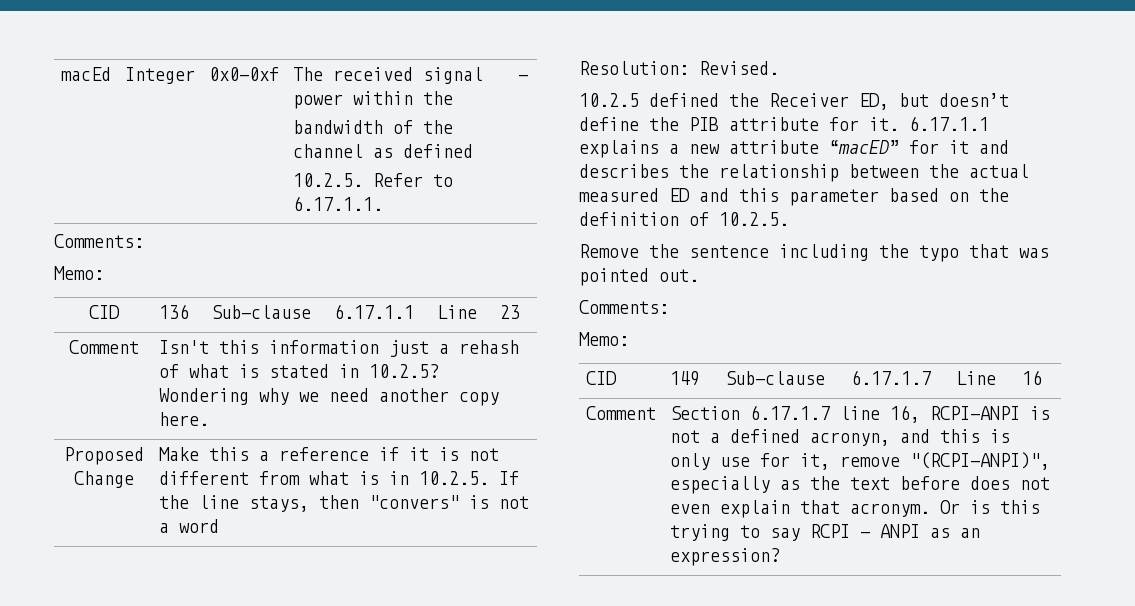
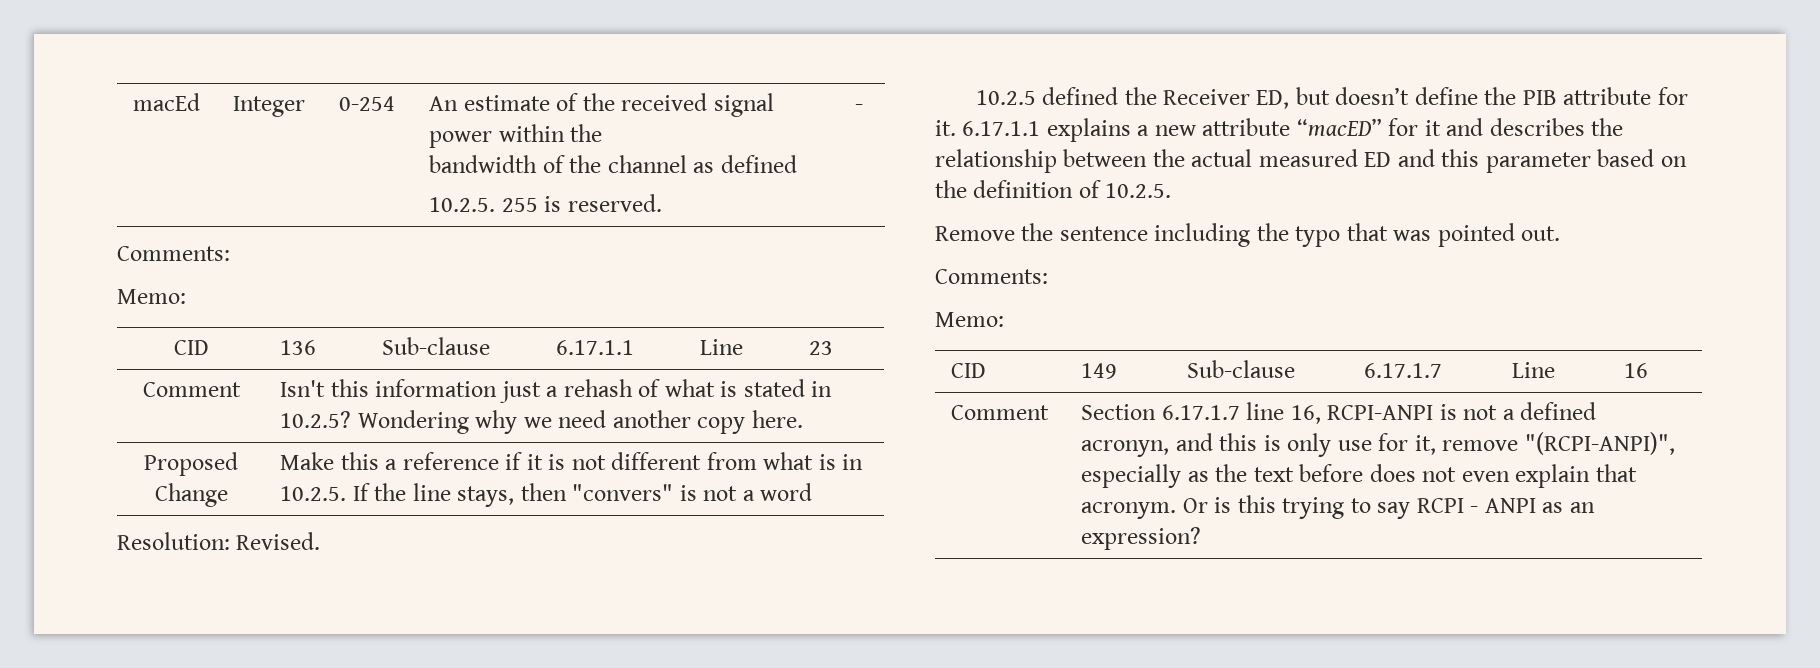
- macEd | Integer | 0x0-0xf | The received signal power within the
+ macEd | Integer | 0-254 | An estimate of the received signal power within the
  bandwidth of the channel as defined
- 10.2.5. Refer to 6.17.1.1. | -
+ 10.2.5. 255 is reserved. | -

